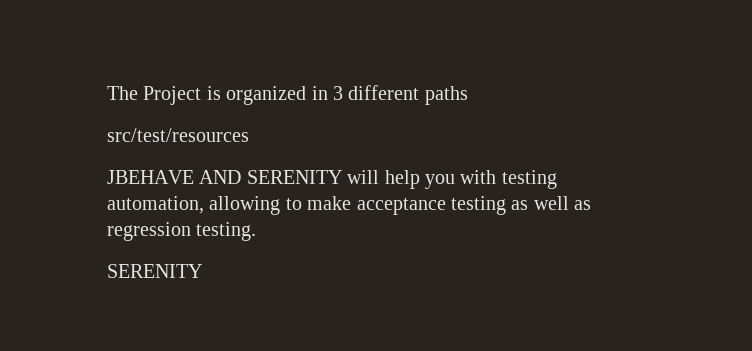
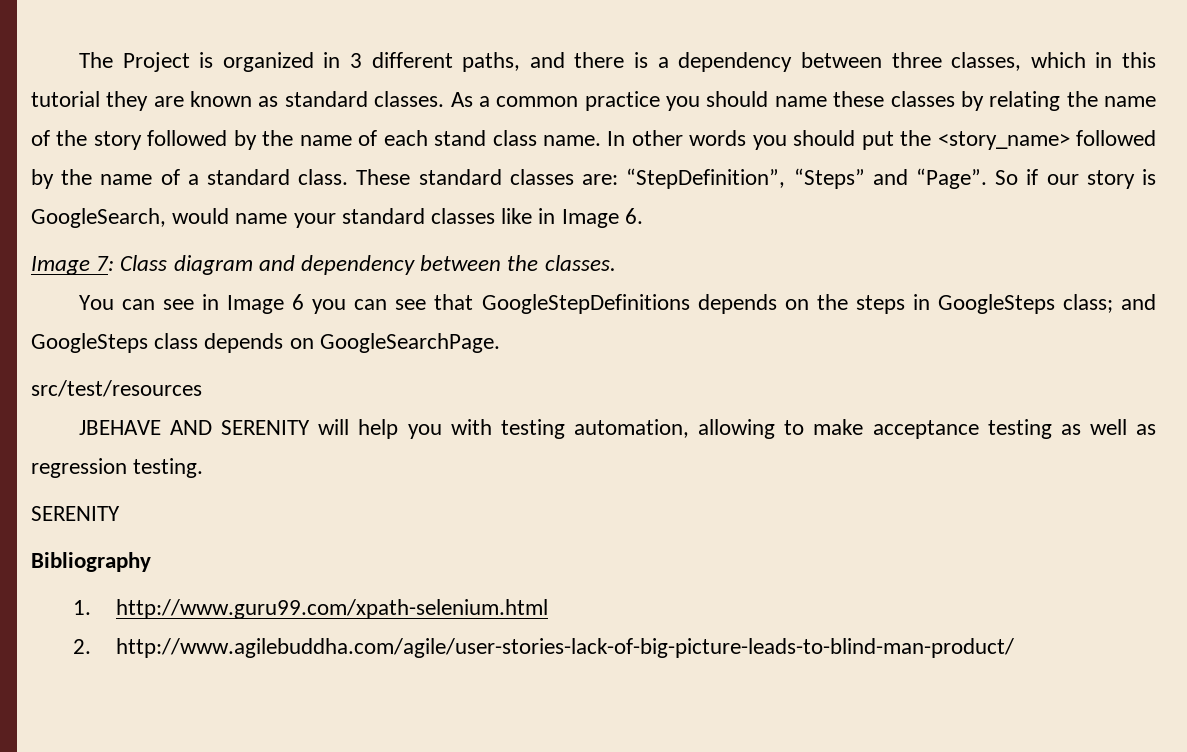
- The Project is organized in 3 different paths
+ The Project is organized in 3 different paths, and there is a dependency between three classes, which in this tutorial they are known as standard classes. As a common practice you should name these classes by relating the name of the story followed by the name of each stand class name. In other words you should put the <story_name> followed by the name of a standard class. These standard classes are: “StepDefinition”, “Steps” and “Page”. So if our story is GoogleSearch, would name your standard classes like in Image 6.
+ Image 7: Class diagram and dependency between the classes.
+ You can see in Image 6 you can see that GoogleStepDefinitions depends on the steps in GoogleSteps class; and GoogleSteps class depends on GoogleSearchPage.
+ Bibliography
+ 1. http://www.guru99.com/xpath-selenium.html
+ 2. http://www.agilebuddha.com/agile/user-stories-lack-of-big-picture-leads-to-blind-man-product/

